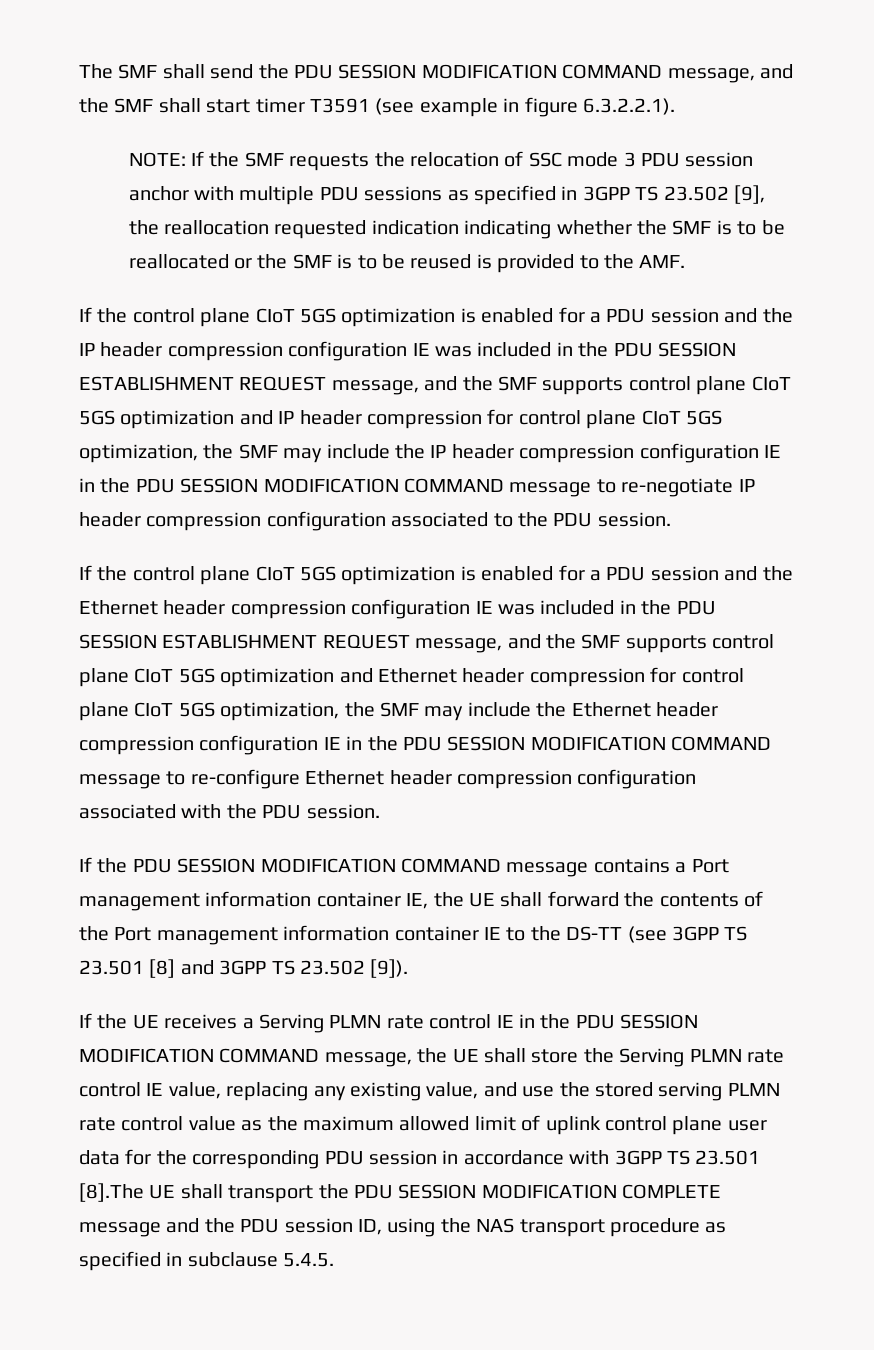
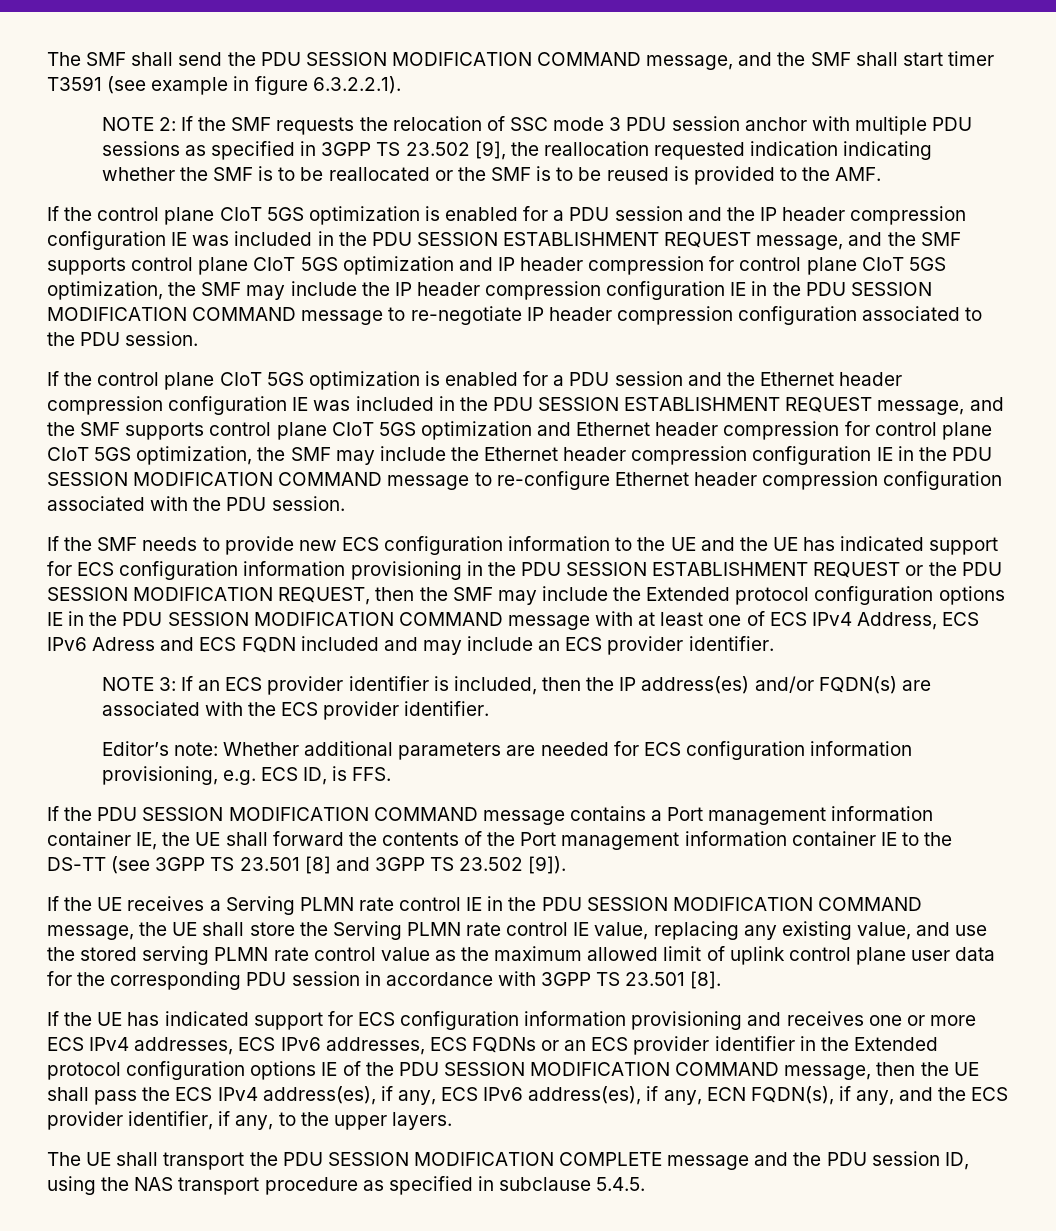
- NOTE: If the SMF requests the relocation of SSC mode 3 PDU session anchor with multiple PDU sessions as specified in 3GPP TS 23.502 [9], the reallocation requested indication indicating whether the SMF is to be reallocated or the SMF is to be reused is provided to the AMF.
+ NOTE 2: If the SMF requests the relocation of SSC mode 3 PDU session anchor with multiple PDU sessions as specified in 3GPP TS 23.502 [9], the reallocation requested indication indicating whether the SMF is to be reallocated or the SMF is to be reused is provided to the AMF.
+ If the SMF needs to provide new ECS configuration information to the UE and the UE has indicated support for ECS configuration information provisioning in the PDU SESSION ESTABLISHMENT REQUEST or the PDU SESSION MODIFICATION REQUEST, then the SMF may include the Extended protocol configuration options IE in the PDU SESSION MODIFICATION COMMAND message with at least one of ECS IPv4 Address, ECS IPv6 Adress and ECS FQDN included and may include an ECS provider identifier.
+ NOTE 3: If an ECS provider identifier is included, then the IP address(es) and/or FQDN(s) are associated with the ECS provider identifier.
+ Editor’s note: Whether additional parameters are needed for ECS configuration information provisioning, e.g. ECS ID, is FFS.
- If the UE receives a Serving PLMN rate control IE in the PDU SESSION MODIFICATION COMMAND message, the UE shall store the Serving PLMN rate control IE value, replacing any existing value, and use the stored serving PLMN rate control value as the maximum allowed limit of uplink control plane user data for the corresponding PDU session in accordance with 3GPP TS 23.501 [8].The UE shall transport the PDU SESSION MODIFICATION COMPLETE message and the PDU session ID, using the NAS transport procedure as specified in subclause 5.4.5.
+ If the UE receives a Serving PLMN rate control IE in the PDU SESSION MODIFICATION COMMAND message, the UE shall store the Serving PLMN rate control IE value, replacing any existing value, and use the stored serving PLMN rate control value as the maximum allowed limit of uplink control plane user data for the corresponding PDU session in accordance with 3GPP TS 23.501 [8].
+ If the UE has indicated support for ECS configuration information provisioning and receives one or more ECS IPv4 addresses, ECS IPv6 addresses, ECS FQDNs or an ECS provider identifier in the Extended protocol configuration options IE of the PDU SESSION MODIFICATION COMMAND message, then the UE shall pass the ECS IPv4 address(es), if any, ECS IPv6 address(es), if any, ECN FQDN(s), if any, and the ECS provider identifier, if any, to the upper layers.
+ The UE shall transport the PDU SESSION MODIFICATION COMPLETE message and the PDU session ID, using the NAS transport procedure as specified in subclause 5.4.5.

